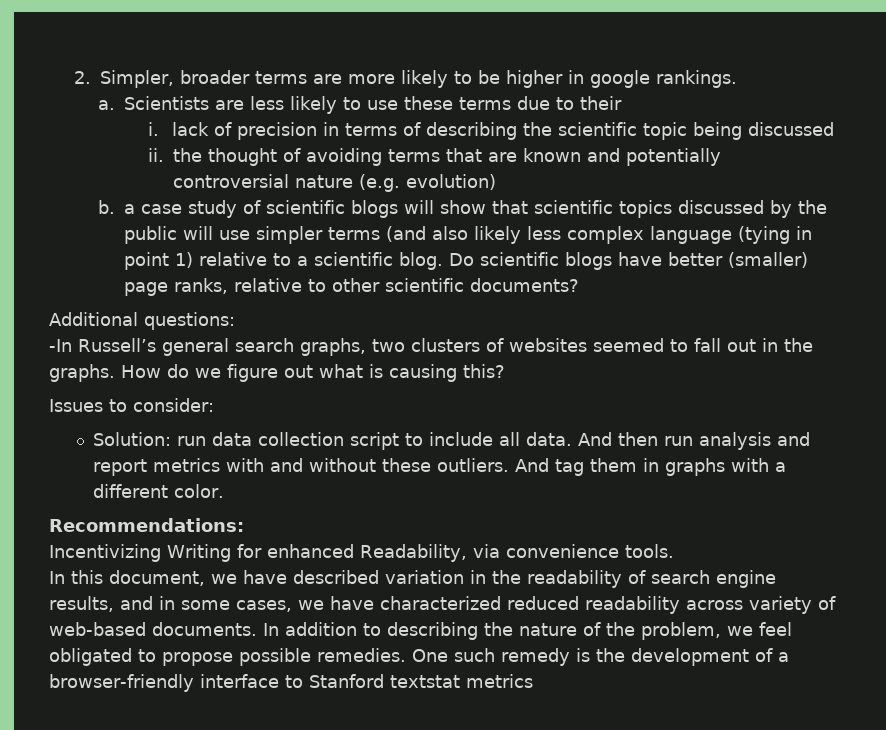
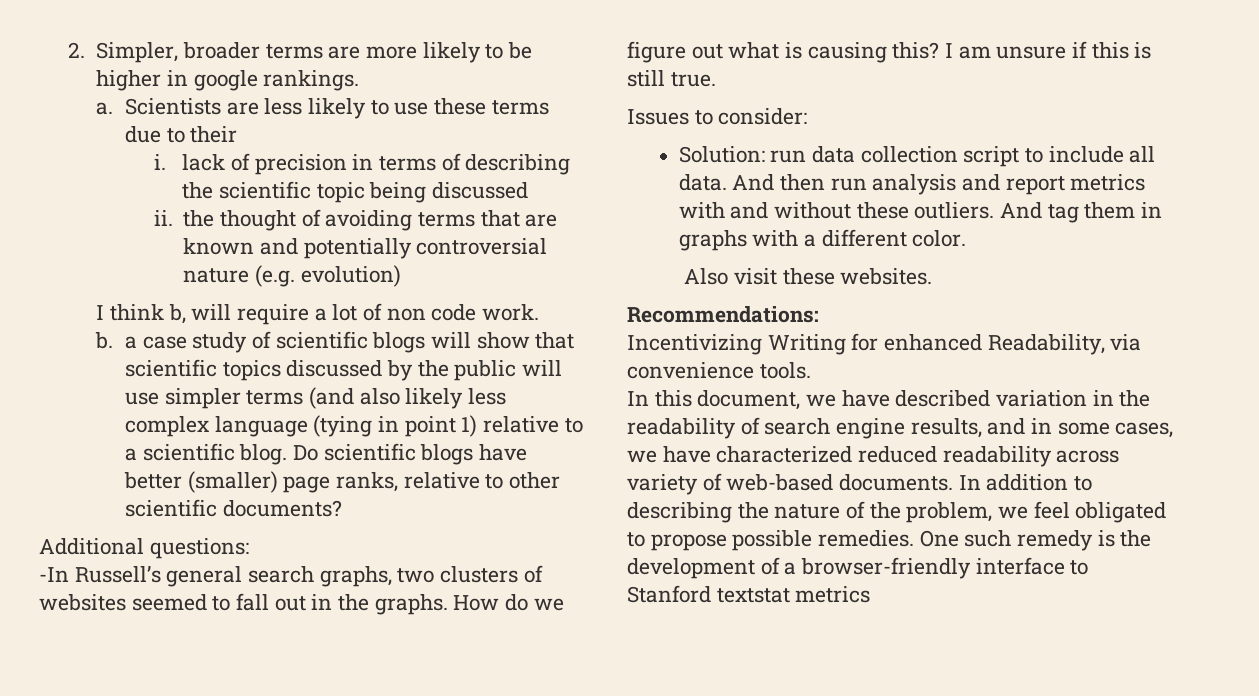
+ I think b, will require a lot of non code work.
+ I am unsure if this is still true.
+ Also visit these websites.

